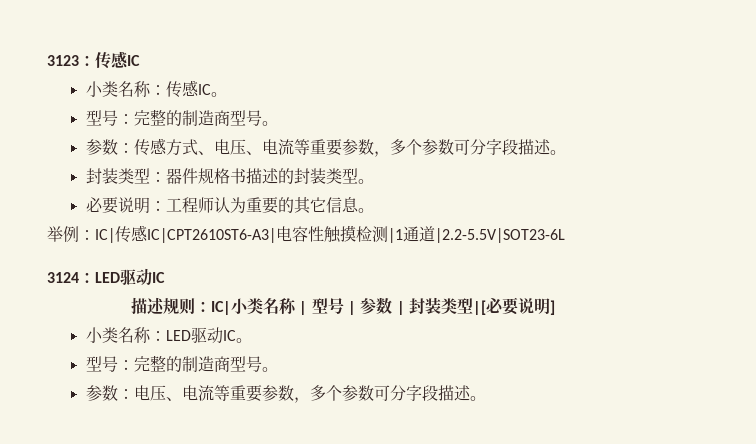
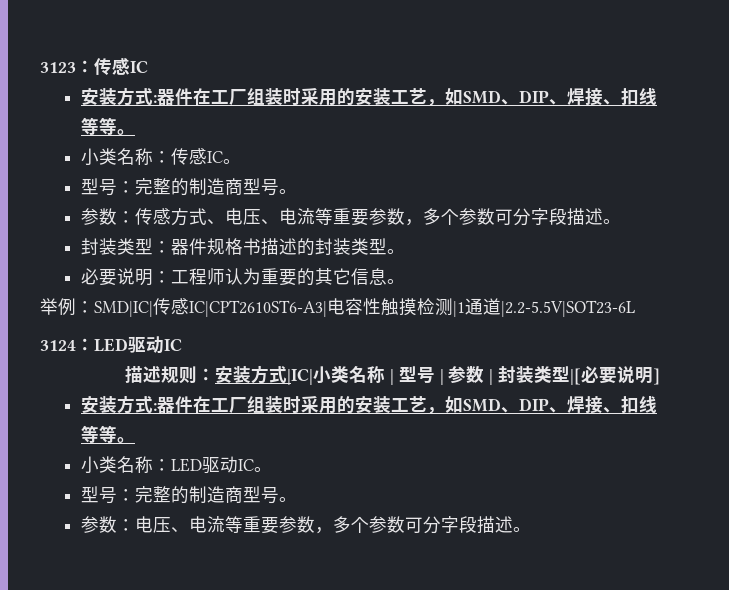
  3123：传感IC
+ 安装方式:器件在工厂组装时采用的安装工艺，如SMD、DIP、焊接、扣线等等。
- 举例：IC|传感IC|CPT2610ST6-A3|电容性触摸检测|1通道|2.2-5.5V|SOT23-6L
+ 举例：SMD|IC|传感IC|CPT2610ST6-A3|电容性触摸检测|1通道|2.2-5.5V|SOT23-6L
- 描述规则：IC|小类名称 | 型号 | 参数 | 封装类型|[必要说明]
+ 描述规则：安装方式|IC|小类名称 | 型号 | 参数 | 封装类型|[必要说明]
+ 安装方式:器件在工厂组装时采用的安装工艺，如SMD、DIP、焊接、扣线等等。

